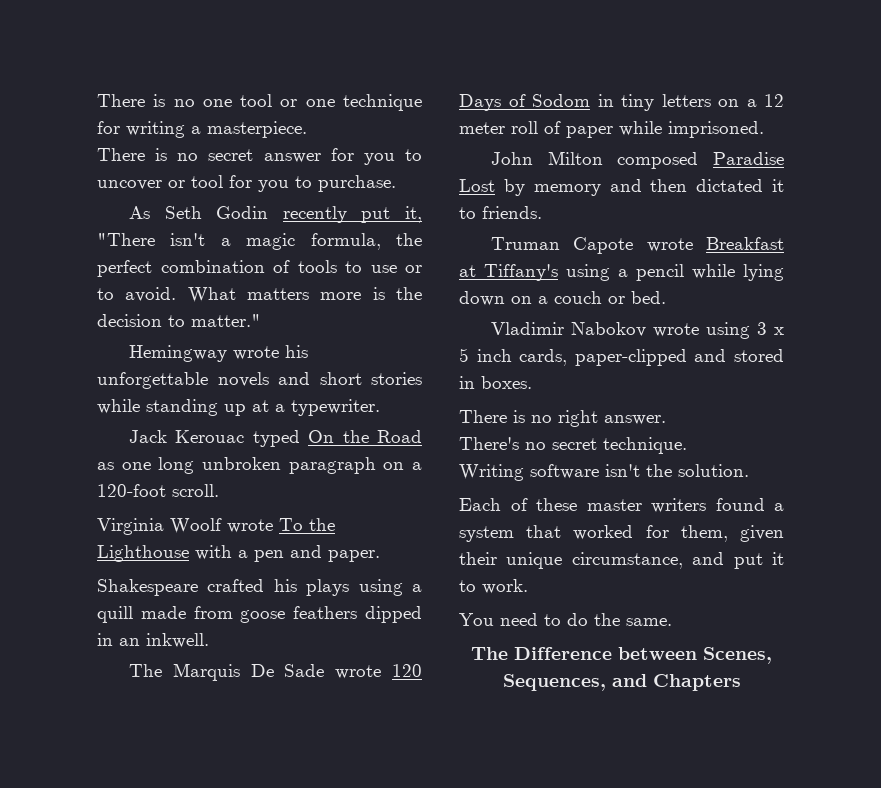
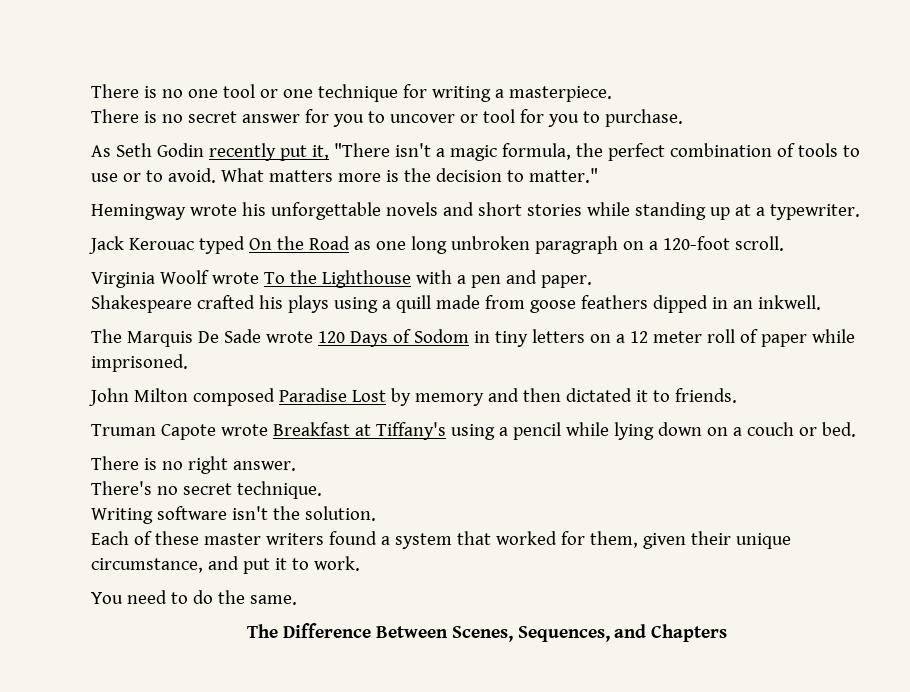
- Vladimir Nabokov wrote using 3 x 5 inch cards, paper-clipped and stored in boxes.
- The Difference between Scenes, Sequences, and Chapters
+ The Difference Between Scenes, Sequences, and Chapters

